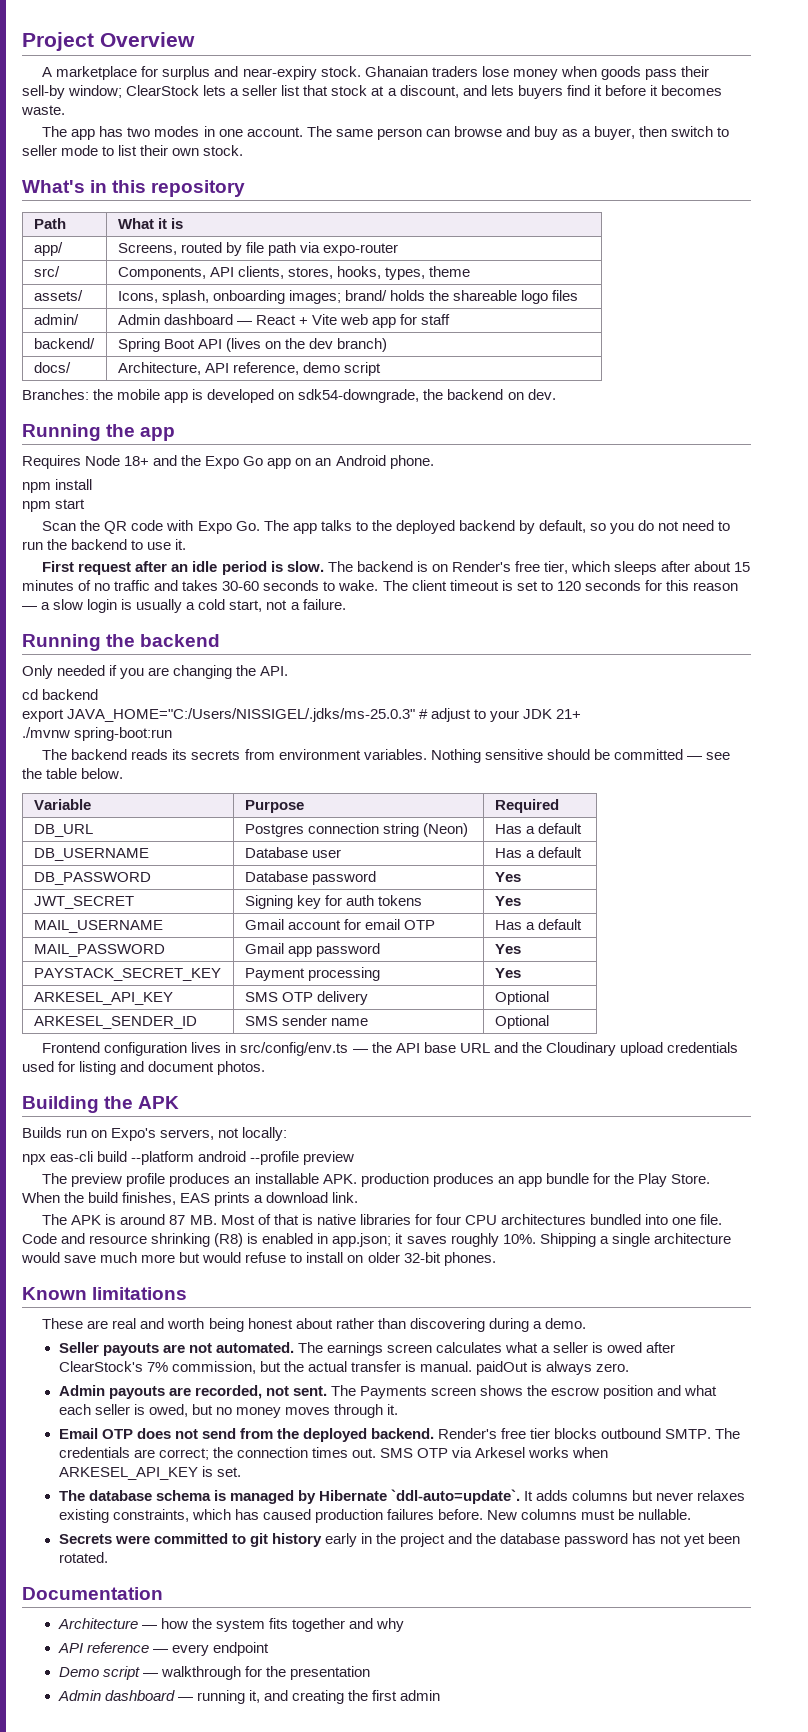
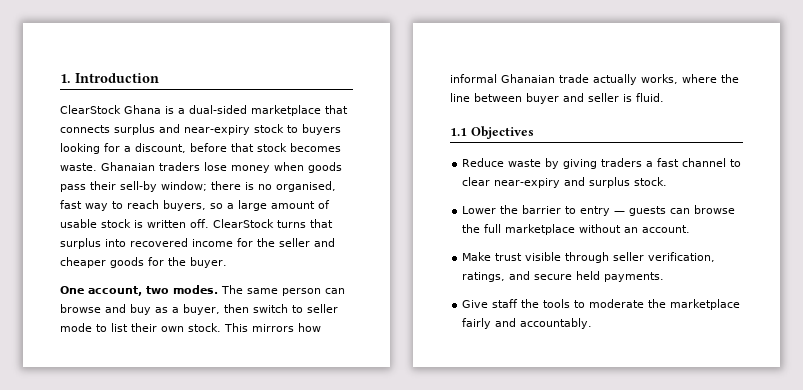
- Project Overview
- A marketplace for surplus and near-expiry stock.
+ 1. Introduction
+ ClearStock Ghana is a dual-sided marketplace that connects surplus and near-expiry stock to buyers looking for a discount, before that stock becomes waste.
- Ghanaian traders lose money when goods pass their sell-by window; ClearStock lets a seller list that stock at a discount, and lets buyers find it before it becomes waste.
- The app has two modes in one account.
+ Ghanaian traders lose money when goods pass their sell-by window; there is no organised, fast way to reach buyers, so a large amount of usable stock is written off. ClearStock turns that surplus into recovered income for the seller and cheaper goods for the buyer.
+ One account, two modes.
- The same person can browse and buy as a buyer, then switch to seller mode to list their own stock.
- What's in this repository
- Path | What it is
- app/ | Screens, routed by file path via expo-router
- src/ | Components, API clients, stores, hooks, types, theme
- assets/ | Icons, splash, onboarding images; brand/ holds the shareable logo files
- admin/ | Admin dashboard — React + Vite web app for staff
- backend/ | Spring Boot API (lives on the dev branch)
- docs/ | Architecture, API reference, demo script
- Branches: the mobile app is developed on sdk54-downgrade, the backend on dev.
- Running the app
- Requires Node 18+ and the Expo Go app on an Android phone.
- npm install
- npm start
- Scan the QR code with Expo Go. The app talks to the deployed backend by default, so you do not need to run the backend to use it.
- First request after an idle period is slow. The backend is on Render's free tier, which sleeps after about 15 minutes of no traffic and takes 30-60 seconds to wake. The client timeout is set to 120 seconds for this reason — a slow login is usually a cold start, not a failure.
- Running the backend
- Only needed if you are changing the API.
- cd backend
- export JAVA_HOME="C:/Users/NISSIGEL/.jdks/ms-25.0.3" # adjust to your JDK 21+
- ./mvnw spring-boot:run
- The backend reads its secrets from environment variables. Nothing sensitive should be committed — see the table below.
- Variable | Purpose | Required
- DB_URL | Postgres connection string (Neon) | Has a default
- DB_USERNAME | Database user | Has a default
- DB_PASSWORD | Database password | Yes
- JWT_SECRET | Signing key for auth tokens | Yes
- MAIL_USERNAME | Gmail account for email OTP | Has a default
- MAIL_PASSWORD | Gmail app password | Yes
- PAYSTACK_SECRET_KEY | Payment processing | Yes
- ARKESEL_API_KEY | SMS OTP delivery | Optional
- ARKESEL_SENDER_ID | SMS sender name | Optional
- Frontend configuration lives in src/config/env.ts — the API base URL and the Cloudinary upload credentials used for listing and document photos.
- Building the APK
- Builds run on Expo's servers, not locally:
- npx eas-cli build --platform android --profile preview
- The preview profile produces an installable APK. production produces an app bundle for the Play Store. When the build finishes, EAS prints a download link.
- The APK is around 87 MB. Most of that is native libraries for four CPU architectures bundled into one file. Code and resource shrinking (R8) is enabled in app.json; it saves roughly 10%. Shipping a single architecture would save much more but would refuse to install on older 32-bit phones.
- Known limitations
- These are real and worth being honest about rather than discovering during a demo.
- Seller payouts are not automated. The earnings screen calculates what a seller is owed after ClearStock's 7% commission, but the actual transfer is manual. paidOut is always zero.
- Admin payouts are recorded, not sent. The Payments screen shows the escrow position and what each seller is owed, but no money moves through it.
- Email OTP does not send from the deployed backend. Render's free tier blocks outbound SMTP. The credentials are correct; the connection times out. SMS OTP via Arkesel works when ARKESEL_API_KEY is set.
- The database schema is managed by Hibernate `ddl-auto=update`. It adds columns but never relaxes existing constraints, which has caused production failures before. New columns must be nullable.
- Secrets were committed to git history early in the project and the database password has not yet been rotated.
- Documentation
- Architecture — how the system fits together and why
- API reference — every endpoint
- Demo script — walkthrough for the presentation
- Admin dashboard — running it, and creating the first admin
+ The same person can browse and buy as a buyer, then switch to seller mode to list their own stock. This mirrors how informal Ghanaian trade actually works, where the line between buyer and seller is fluid.
+ 1.1 Objectives
+ Reduce waste by giving traders a fast channel to clear near-expiry and surplus stock.
+ Lower the barrier to entry — guests can browse the full marketplace without an account.
+ Make trust visible through seller verification, ratings, and secure held payments.
+ Give staff the tools to moderate the marketplace fairly and accountably.

